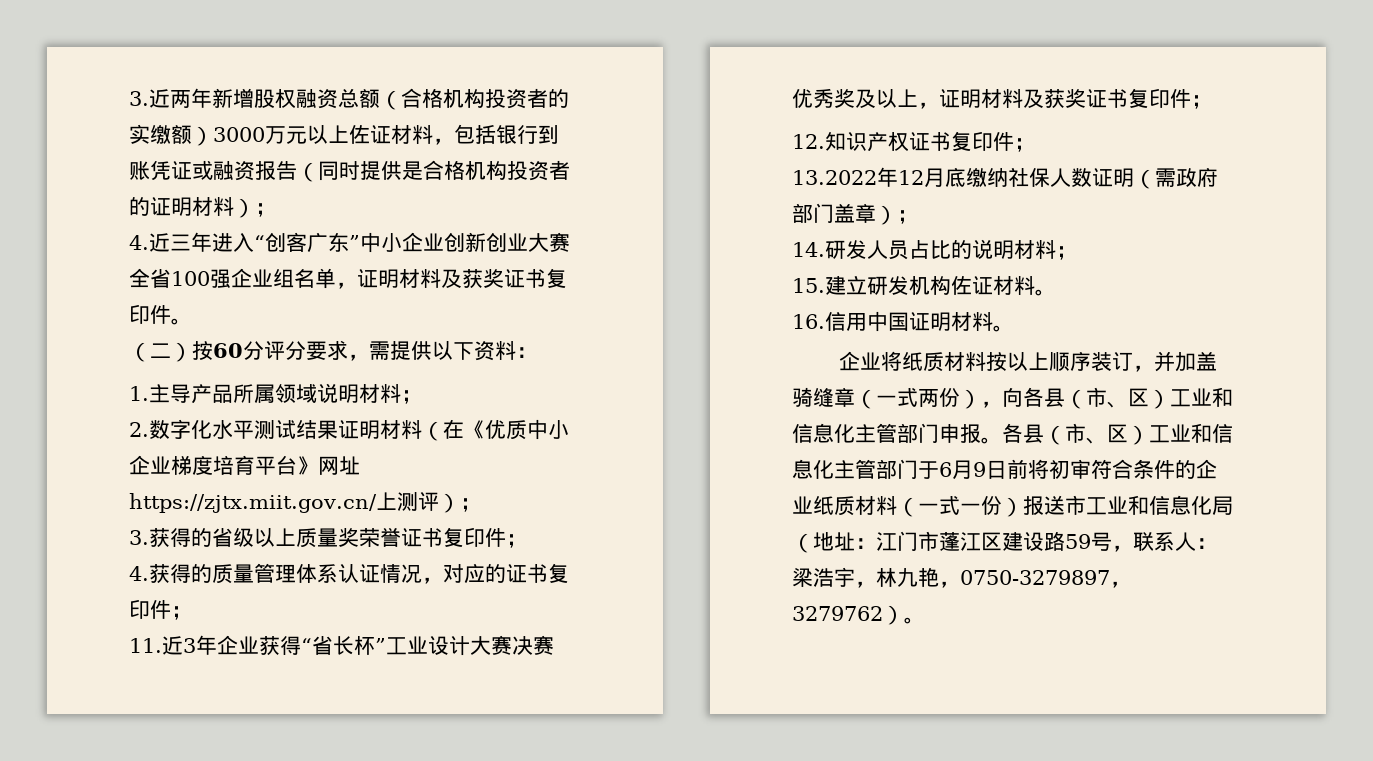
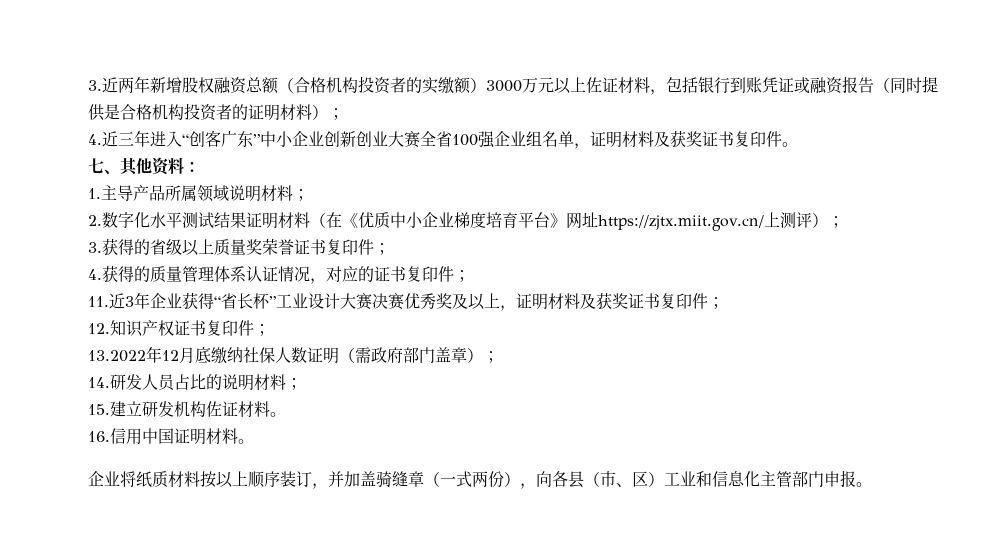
- （二）按60分评分要求，需提供以下资料：
+ 七、其他资料：
- 各县（市、区）工业和信息化主管部门于6月9日前将初审符合条件的企业纸质材料（一式一份）报送市工业和信息化局（地址：江门市蓬江区建设路59号，联系人：梁浩宇，林九艳，0750-3279897，3279762）。

